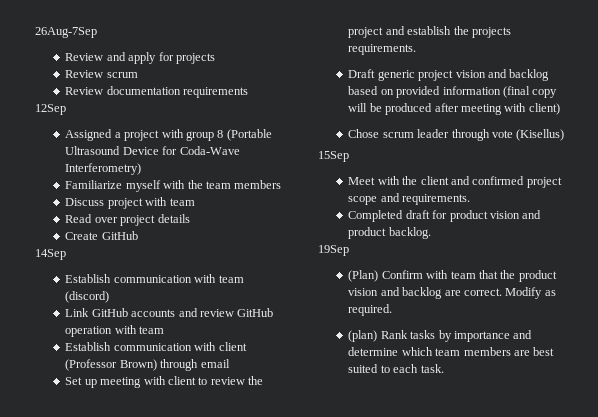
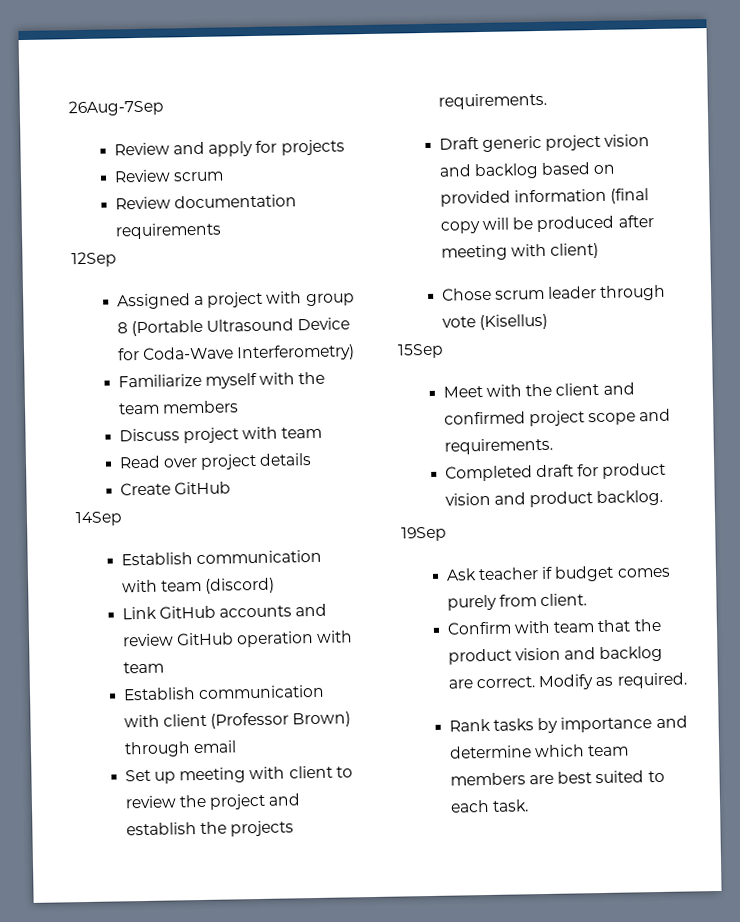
- (Plan) Confirm with team that the product vision and backlog are correct.
+ Ask teacher if budget comes purely from client.
+ Confirm with team that the product vision and backlog are correct.
- (plan) Rank tasks by importance and determine which team members are best suited to each task.
+ Rank tasks by importance and determine which team members are best suited to each task.

